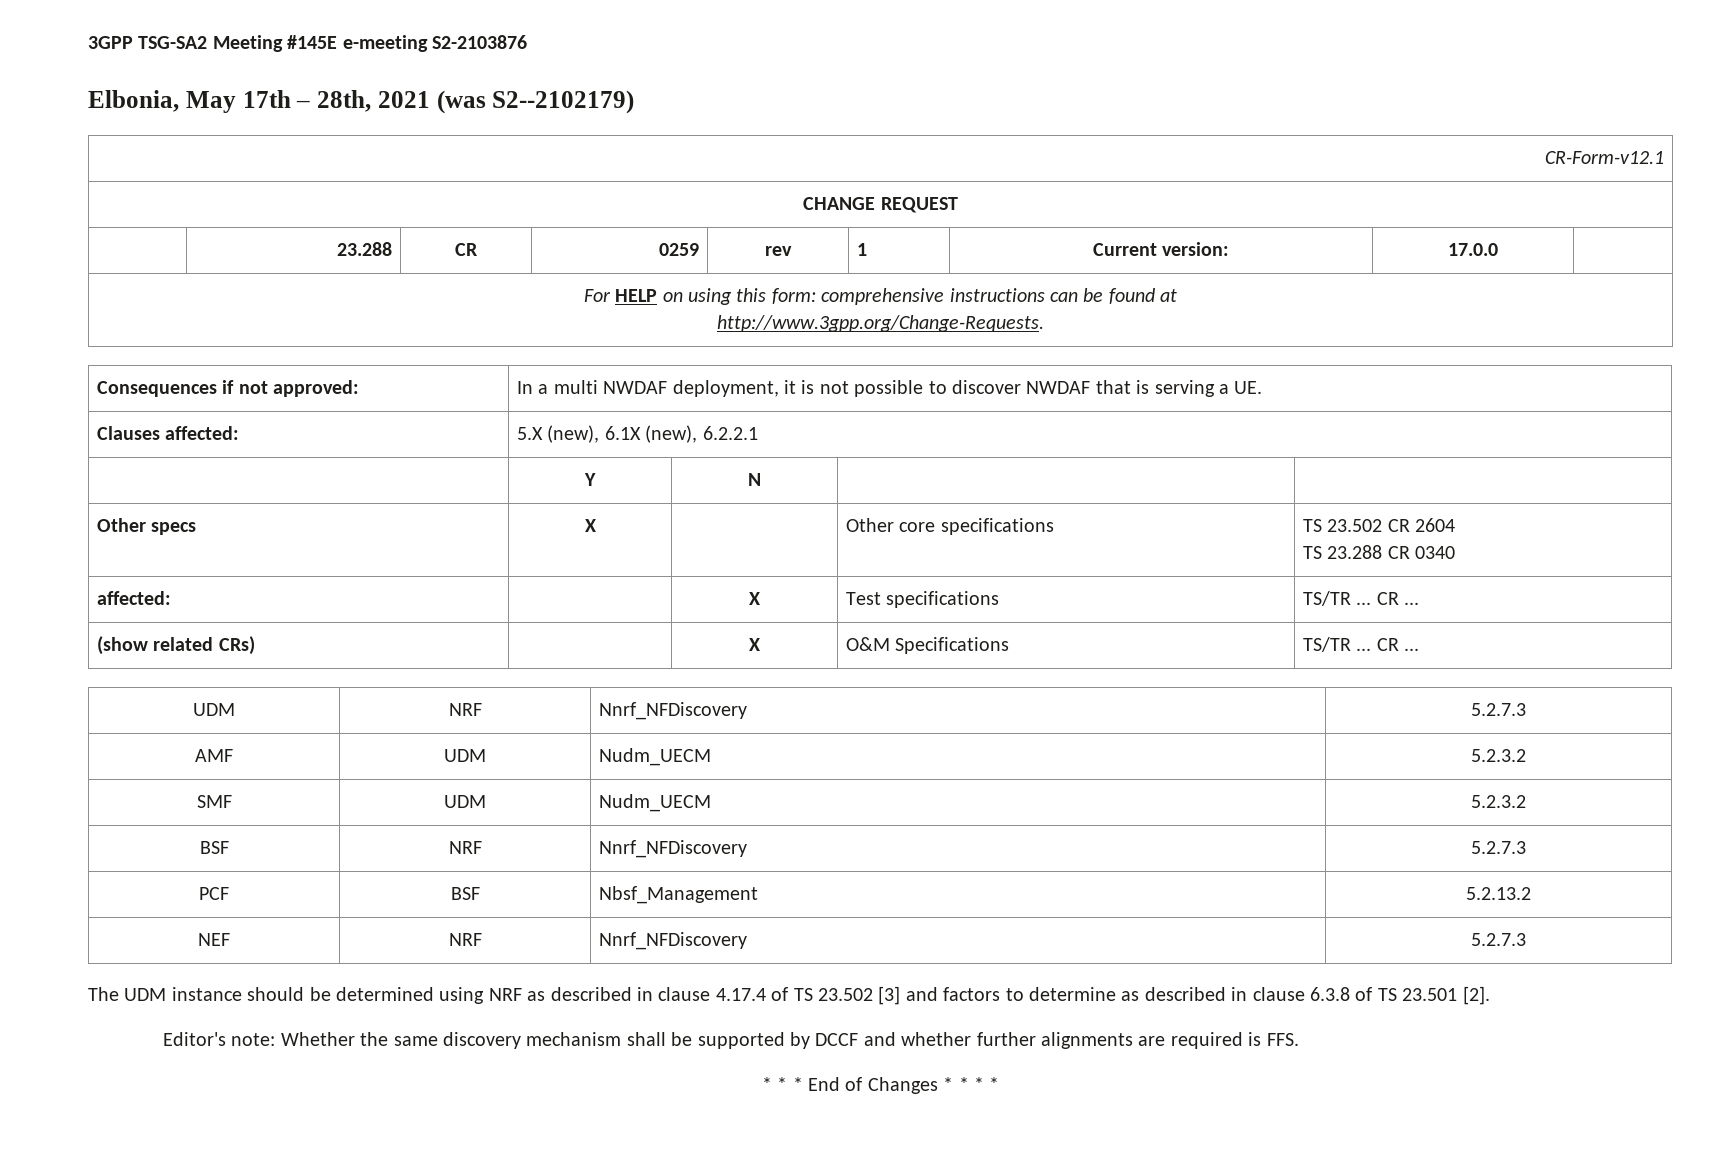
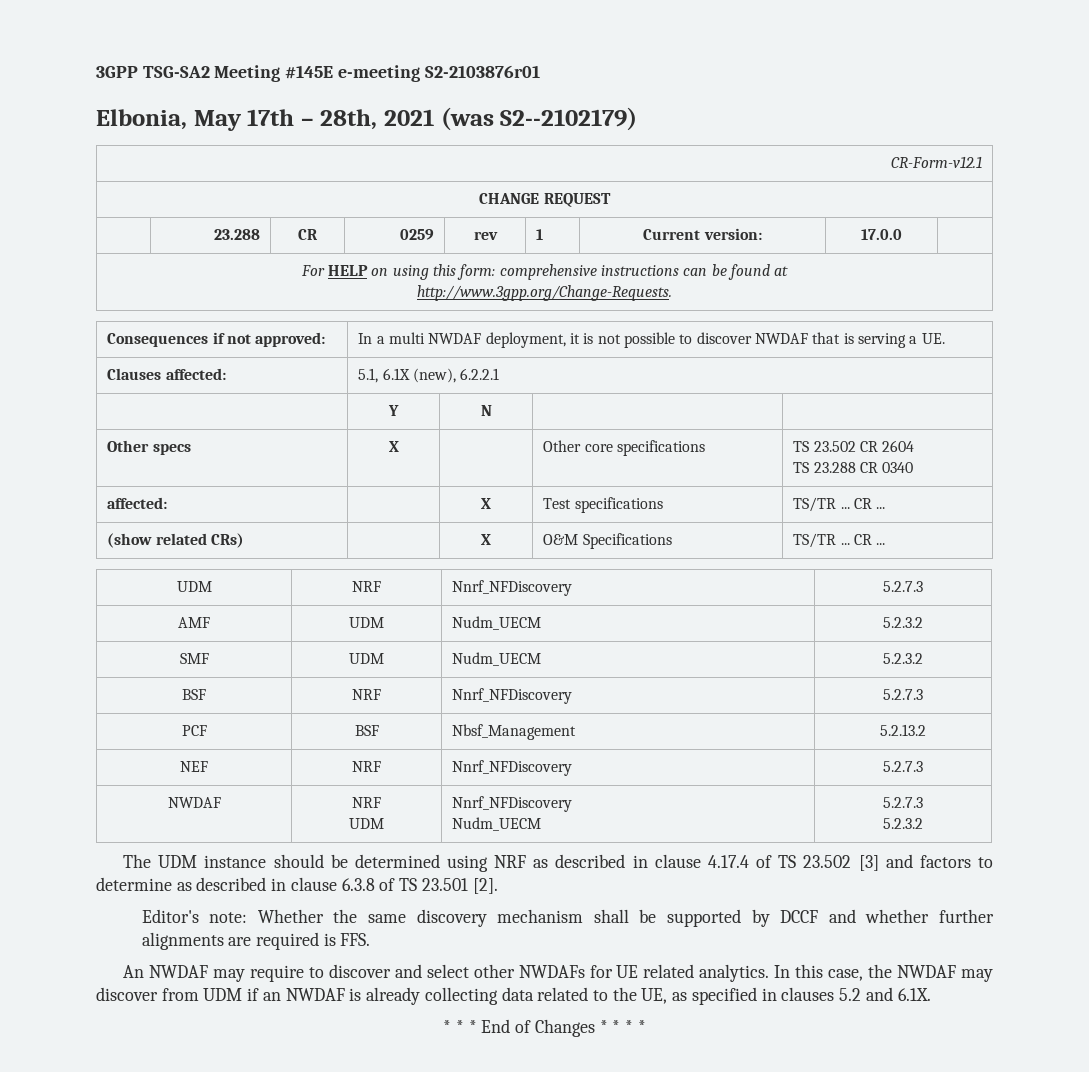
- 3GPP TSG-SA2 Meeting #145E e-meeting S2-2103876
+ 3GPP TSG-SA2 Meeting #145E e-meeting S2-2103876r01
- Clauses affected: | 5.X (new), 6.1X (new), 6.2.2.1
+ Clauses affected: | 5.1, 6.1X (new), 6.2.2.1
+ NWDAF | NRF
+ UDM | Nnrf_NFDiscovery
+ Nudm_UECM | 5.2.7.3
+ 5.2.3.2
+ An NWDAF may require to discover and select other NWDAFs for UE related analytics. In this case, the NWDAF may discover from UDM if an NWDAF is already collecting data related to the UE, as specified in clauses 5.2 and 6.1X.

